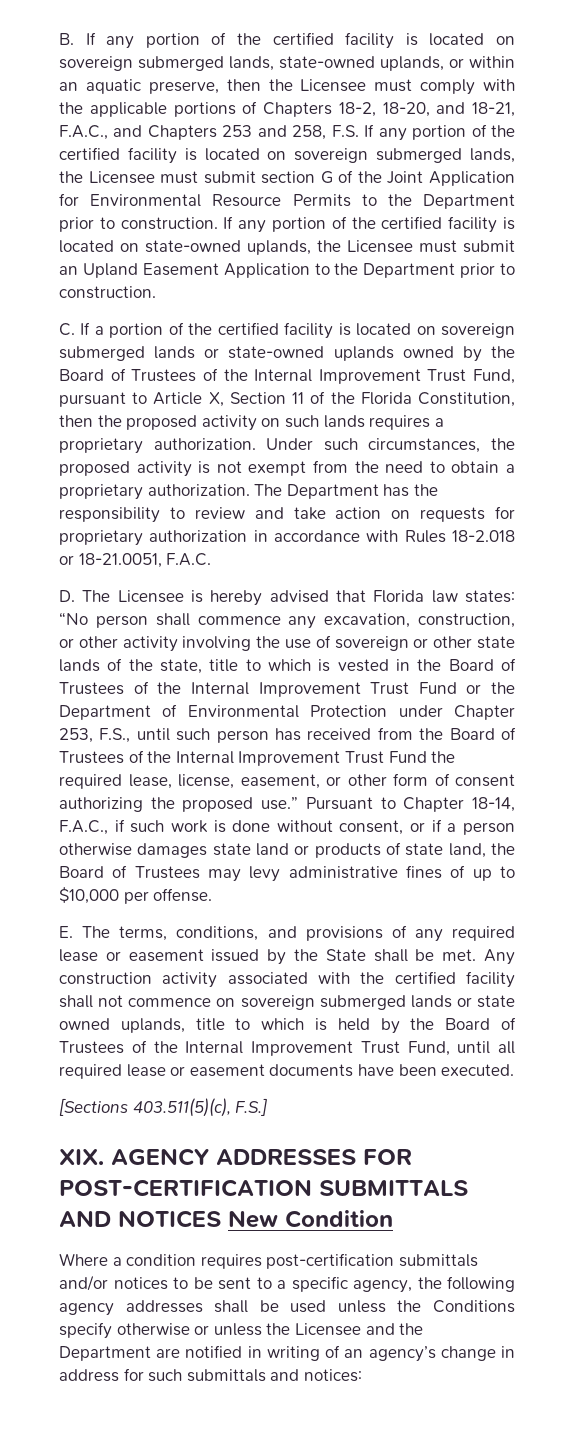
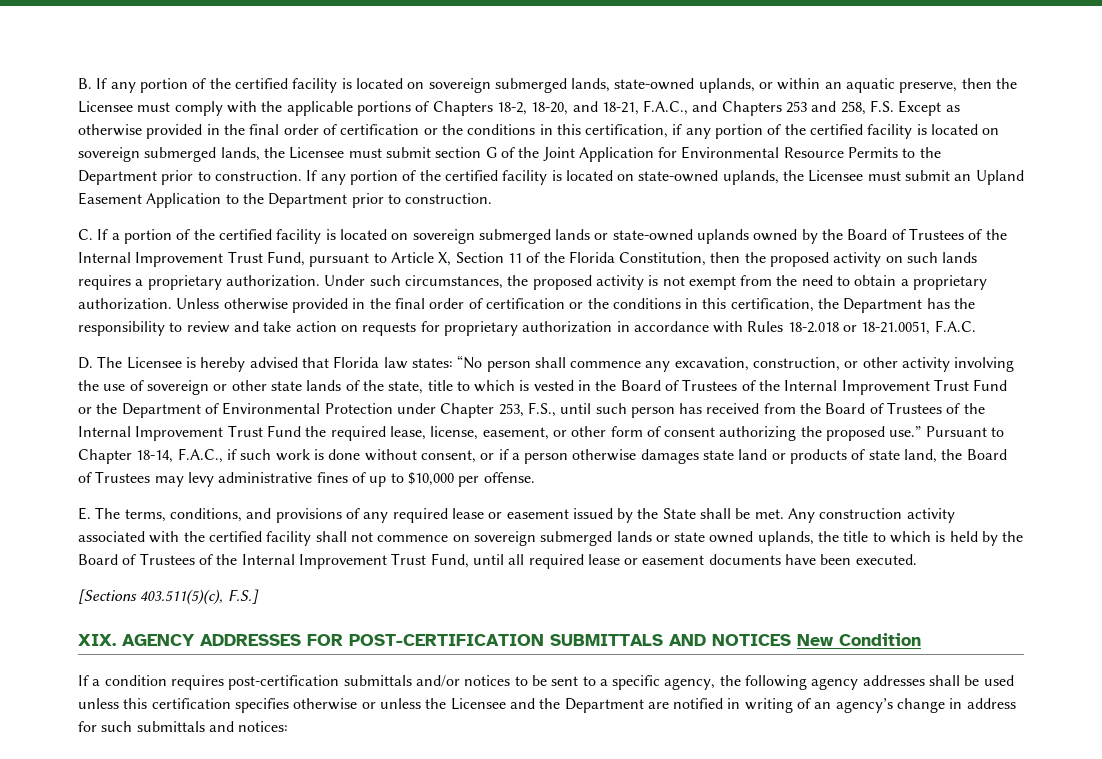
- B. If any portion of the certified facility is located on sovereign submerged lands, state-owned uplands, or within an aquatic preserve, then the Licensee must comply with the applicable portions of Chapters 18-2, 18-20, and 18-21, F.A.C., and Chapters 253 and 258, F.S. If any portion of the certified facility is located on sovereign submerged lands, the Licensee must submit section G of the Joint Application for Environmental Resource Permits to the Department prior to construction.
+ B. If any portion of the certified facility is located on sovereign submerged lands, state-owned uplands, or within an aquatic preserve, then the Licensee must comply with the applicable portions of Chapters 18-2, 18-20, and 18-21, F.A.C., and Chapters 253 and 258, F.S. Except as otherwise provided in the final order of certification or the conditions in this certification, if any portion of the certified facility is located on sovereign submerged lands, the Licensee must submit section G of the Joint Application for Environmental Resource Permits to the Department prior to construction.
- The Department has the responsibility to review and take action on requests for proprietary authorization in accordance with Rules 18-2.018 or 18-21.0051, F.A.C.
+ Unless otherwise provided in the final order of certification or the conditions in this certification, the Department has the responsibility to review and take action on requests for proprietary authorization in accordance with Rules 18-2.018 or 18-21.0051, F.A.C.
- Any construction activity associated with the certified facility shall not commence on sovereign submerged lands or state owned uplands, title to which is held by the Board of Trustees of the Internal Improvement Trust Fund, until all required lease or easement documents have been executed.
+ Any construction activity associated with the certified facility shall not commence on sovereign submerged lands or state owned uplands, the title to which is held by the Board of Trustees of the Internal Improvement Trust Fund, until all required lease or easement documents have been executed.
- Where a condition requires post-certification submittals and/or notices to be sent to a specific agency, the following agency addresses shall be used unless the Conditions specify otherwise or unless the Licensee and the Department are notified in writing of an agency’s change in address for such submittals and notices:
+ If a condition requires post-certification submittals and/or notices to be sent to a specific agency, the following agency addresses shall be used unless this certification specifies otherwise or unless the Licensee and the Department are notified in writing of an agency’s change in address for such submittals and notices:

